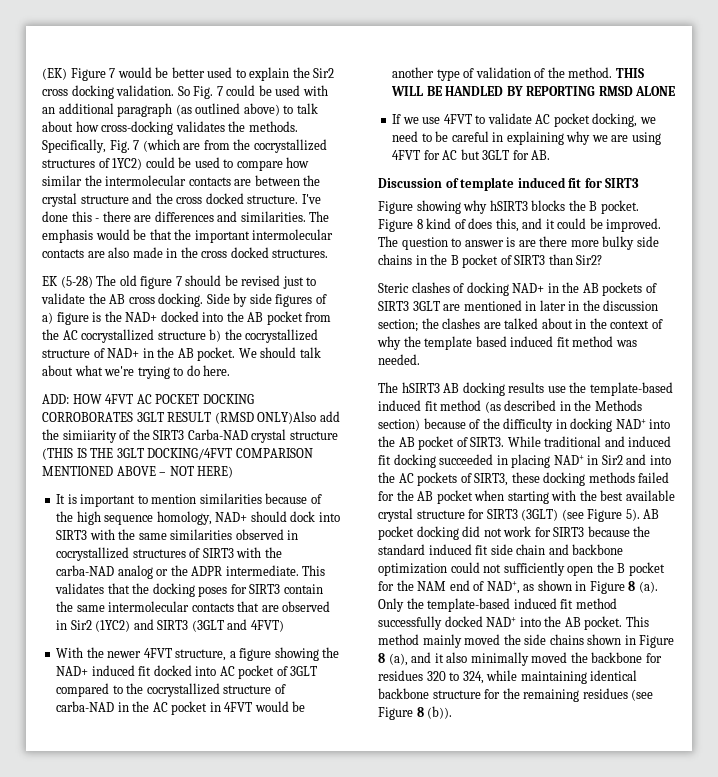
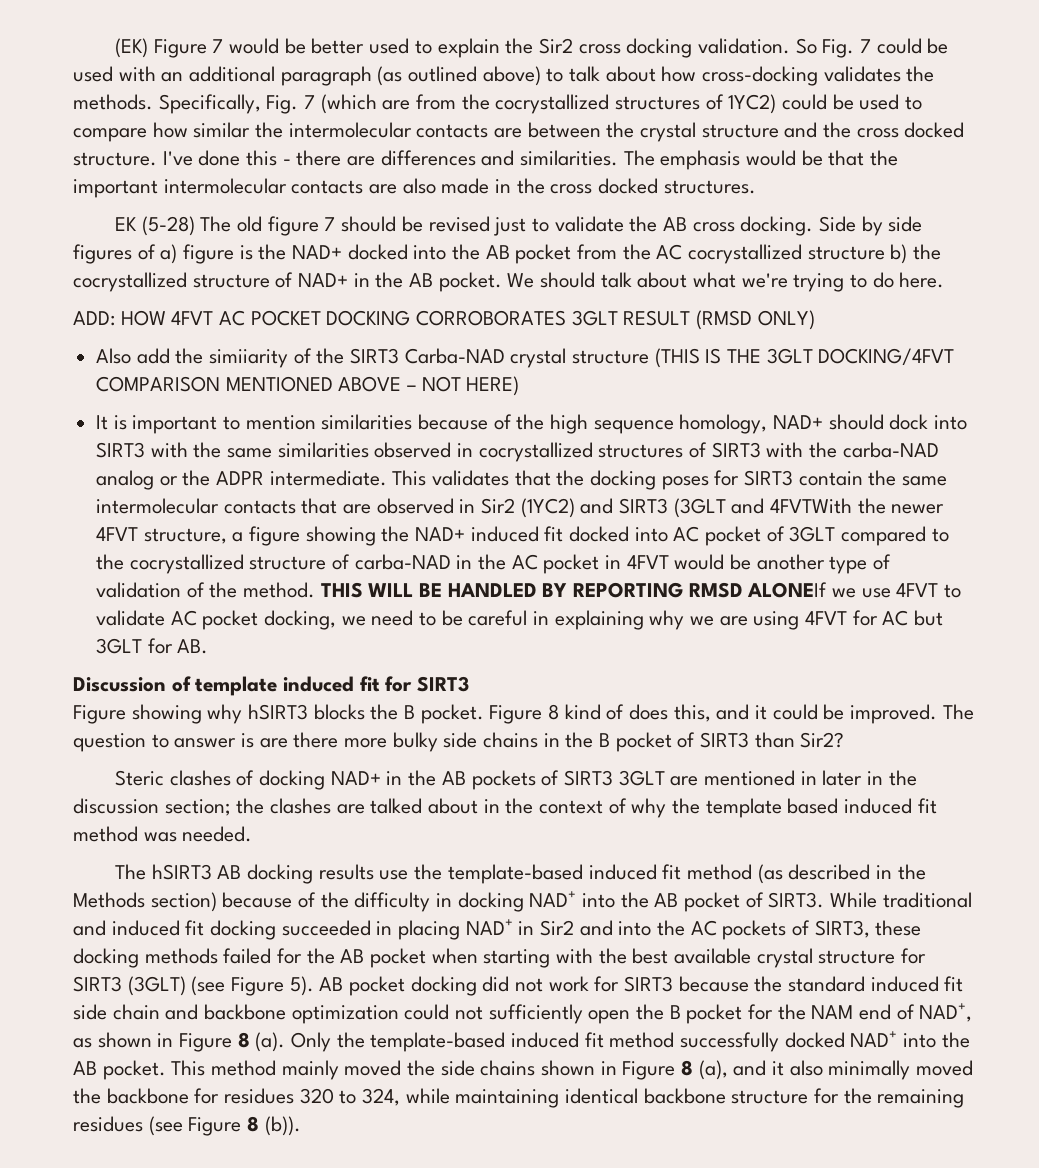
- ADD: HOW 4FVT AC POCKET DOCKING CORROBORATES 3GLT RESULT (RMSD ONLY)Also add the simiiarity of the SIRT3 Carba-NAD crystal structure (THIS IS THE 3GLT DOCKING/4FVT COMPARISON MENTIONED ABOVE – NOT HERE)
+ ADD: HOW 4FVT AC POCKET DOCKING CORROBORATES 3GLT RESULT (RMSD ONLY)
+ Also add the simiiarity of the SIRT3 Carba-NAD crystal structure (THIS IS THE 3GLT DOCKING/4FVT COMPARISON MENTIONED ABOVE – NOT HERE)
- This validates that the docking poses for SIRT3 contain the same intermolecular contacts that are observed in Sir2 (1YC2) and SIRT3 (3GLT and 4FVT)
- With the newer 4FVT structure, a figure showing the NAD+ induced fit docked into AC pocket of 3GLT compared to the cocrystallized structure of carba-NAD in the AC pocket in 4FVT would be another type of validation of the method.
+ This validates that the docking poses for SIRT3 contain the same intermolecular contacts that are observed in Sir2 (1YC2) and SIRT3 (3GLT and 4FVTWith the newer 4FVT structure, a figure showing the NAD+ induced fit docked into AC pocket of 3GLT compared to the cocrystallized structure of carba-NAD in the AC pocket in 4FVT would be another type of validation of the method.
- THIS WILL BE HANDLED BY REPORTING RMSD ALONE
- If we use 4FVT to validate AC pocket docking, we need to be careful in explaining why we are using 4FVT for AC but 3GLT for AB.
+ THIS WILL BE HANDLED BY REPORTING RMSD ALONEIf we use 4FVT to validate AC pocket docking, we need to be careful in explaining why we are using 4FVT for AC but 3GLT for AB.

